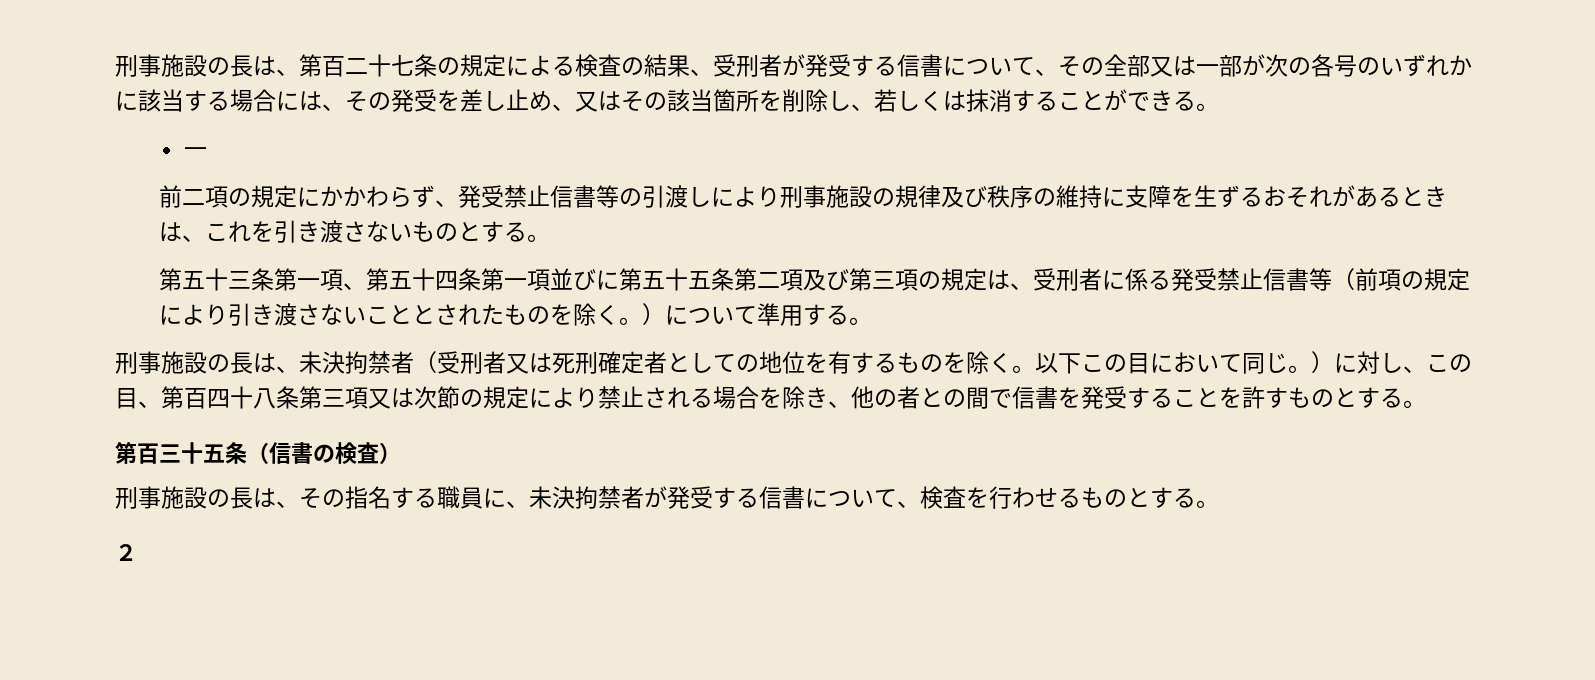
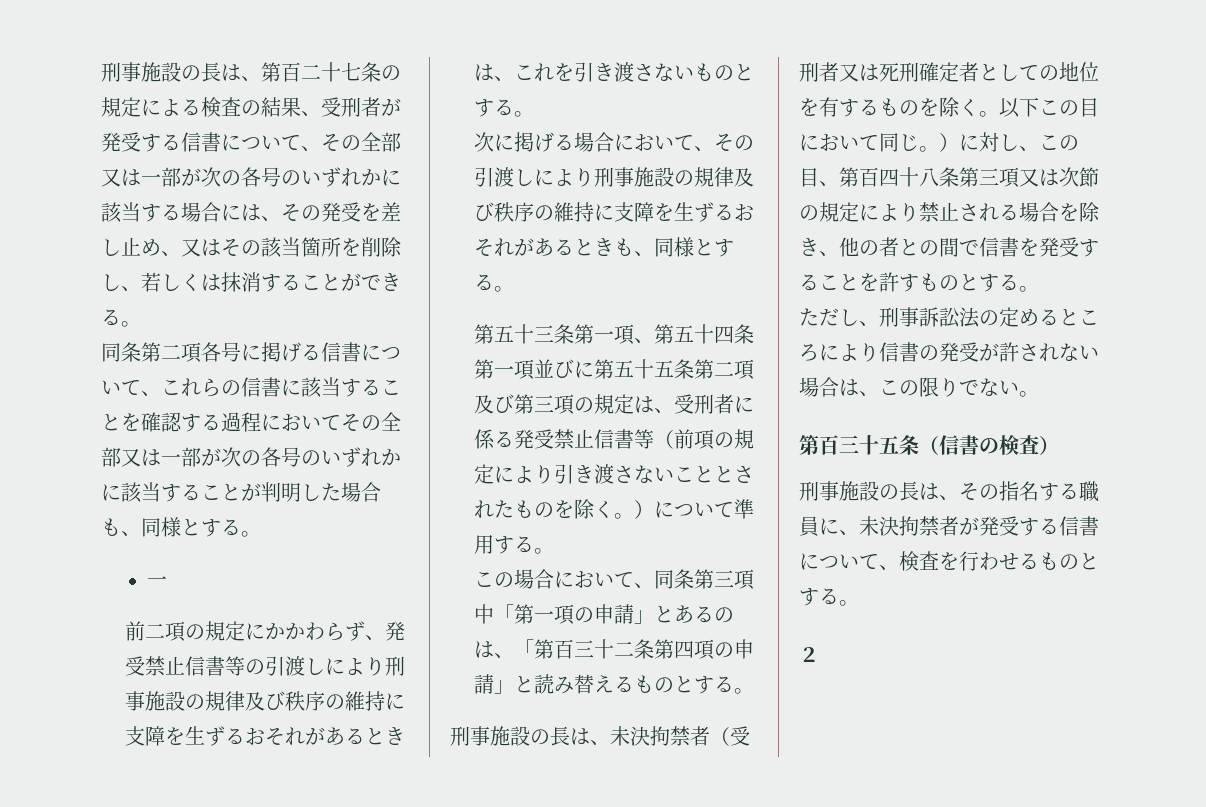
+ 同条第二項各号に掲げる信書について、これらの信書に該当することを確認する過程においてその全部又は一部が次の各号のいずれかに該当することが判明した場合も、同様とする。
+ 次に掲げる場合において、その引渡しにより刑事施設の規律及び秩序の維持に支障を生ずるおそれがあるときも、同様とする。
+ この場合において、同条第三項中「第一項の申請」とあるのは、「第百三十二条第四項の申請」と読み替えるものとする。
+ ただし、刑事訴訟法の定めるところにより信書の発受が許されない場合は、この限りでない。

